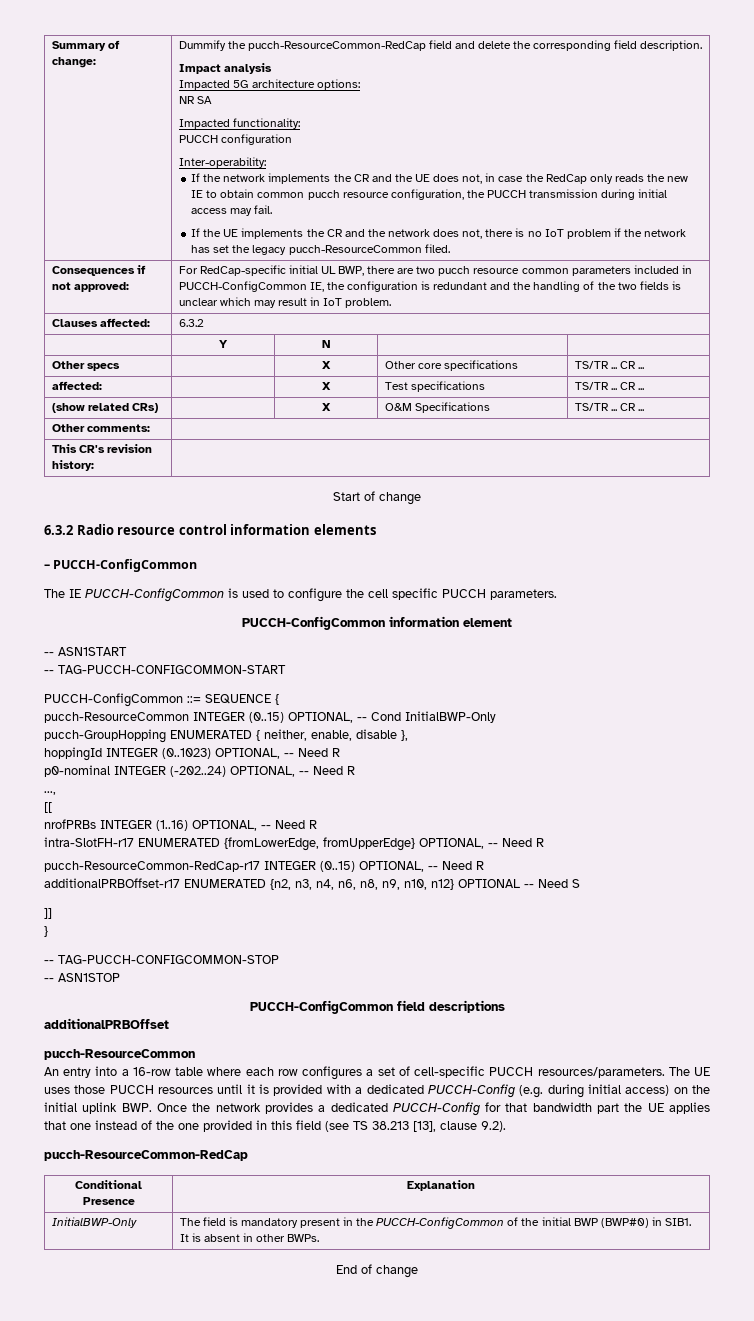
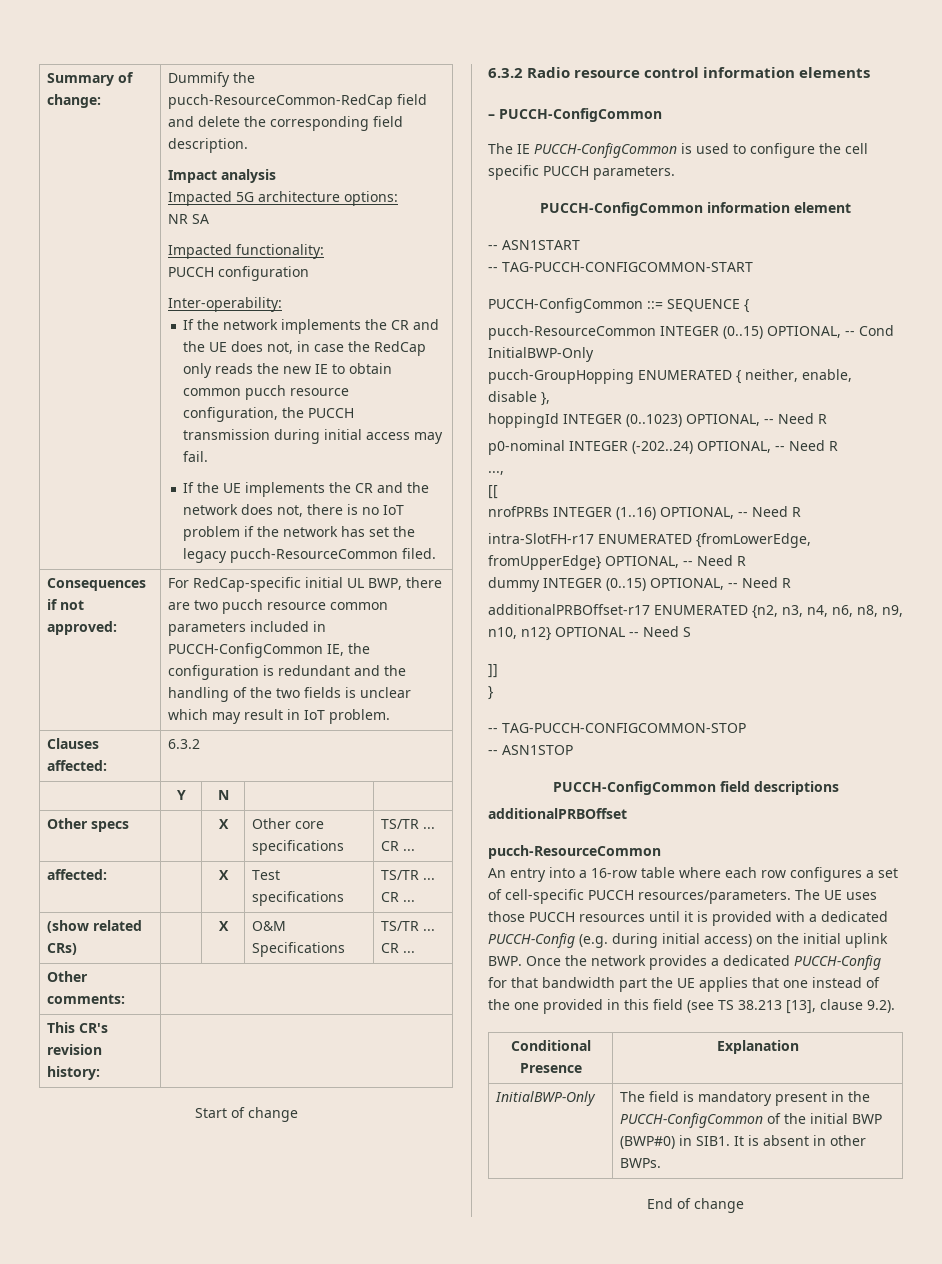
- pucch-ResourceCommon-RedCap-r17 INTEGER (0..15) OPTIONAL, -- Need R
+ dummy INTEGER (0..15) OPTIONAL, -- Need R
  The UE uses those PUCCH resources until it is provided with a dedicated PUCCH-Config (e.g. during initial access) on the initial uplink BWP. Once the network provides a dedicated PUCCH-Config for that bandwidth part the UE applies that one instead of the one provided in this field (see TS 38.213 [13], clause 9.2).
- pucch-ResourceCommon-RedCap

